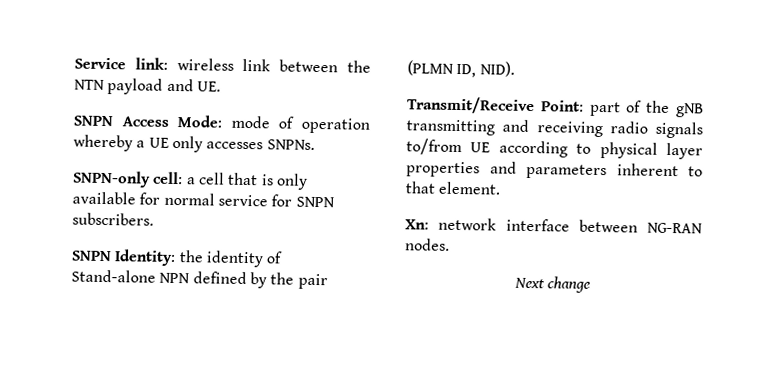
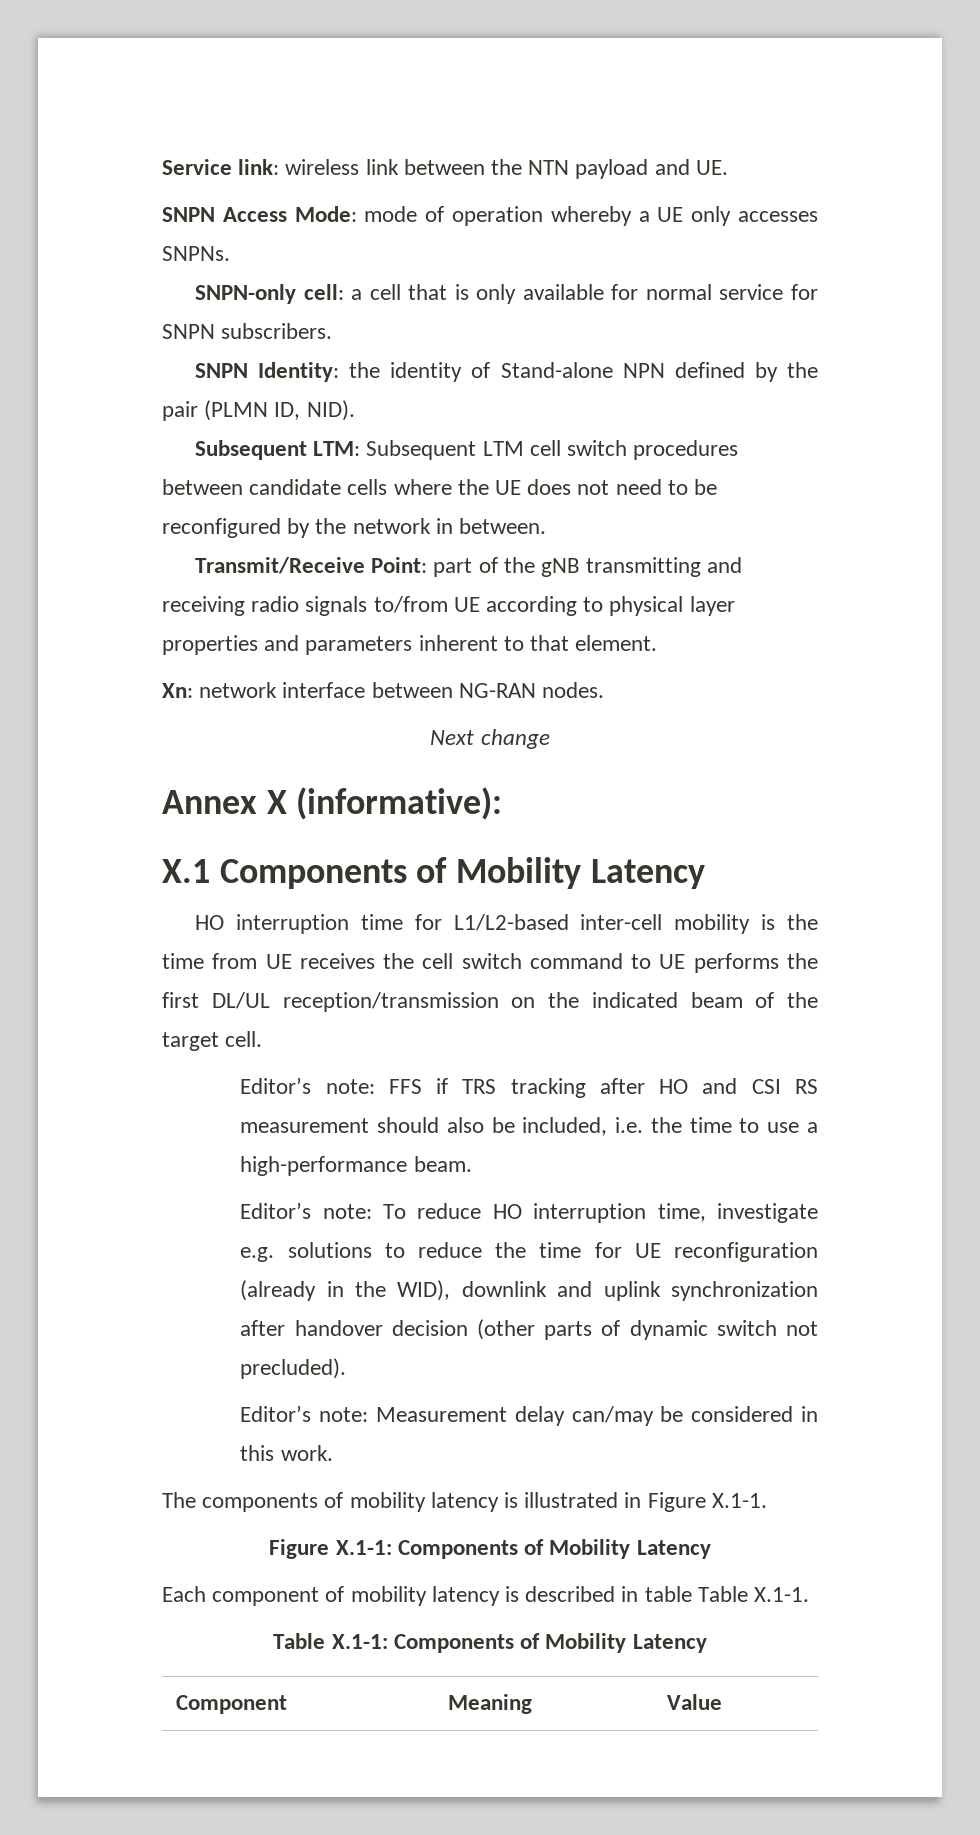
+ Subsequent LTM: Subsequent LTM cell switch procedures between candidate cells where the UE does not need to be reconfigured by the network in between.
+ Annex X (informative):
+ X.1 Components of Mobility Latency
+ HO interruption time for L1/L2-based inter-cell mobility is the time from UE receives the cell switch command to UE performs the first DL/UL reception/transmission on the indicated beam of the target cell.
+ Editor’s note: FFS if TRS tracking after HO and CSI RS measurement should also be included, i.e. the time to use a high-performance beam.
+ Editor’s note: To reduce HO interruption time, investigate e.g. solutions to reduce the time for UE reconfiguration (already in the WID), downlink and uplink synchronization after handover decision (other parts of dynamic switch not precluded).
+ Editor’s note: Measurement delay can/may be considered in this work.
+ The components of mobility latency is illustrated in Figure X.1-1.
+ Figure X.1-1: Components of Mobility Latency
+ Each component of mobility latency is described in table Table X.1-1.
+ Table X.1-1: Components of Mobility Latency
+ Component | Meaning | Value

